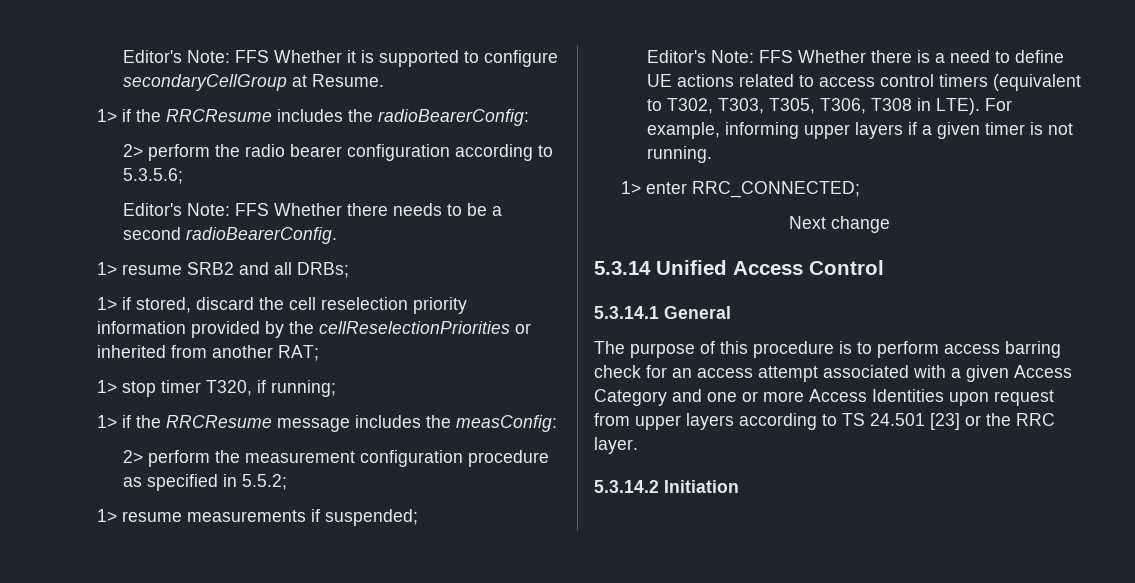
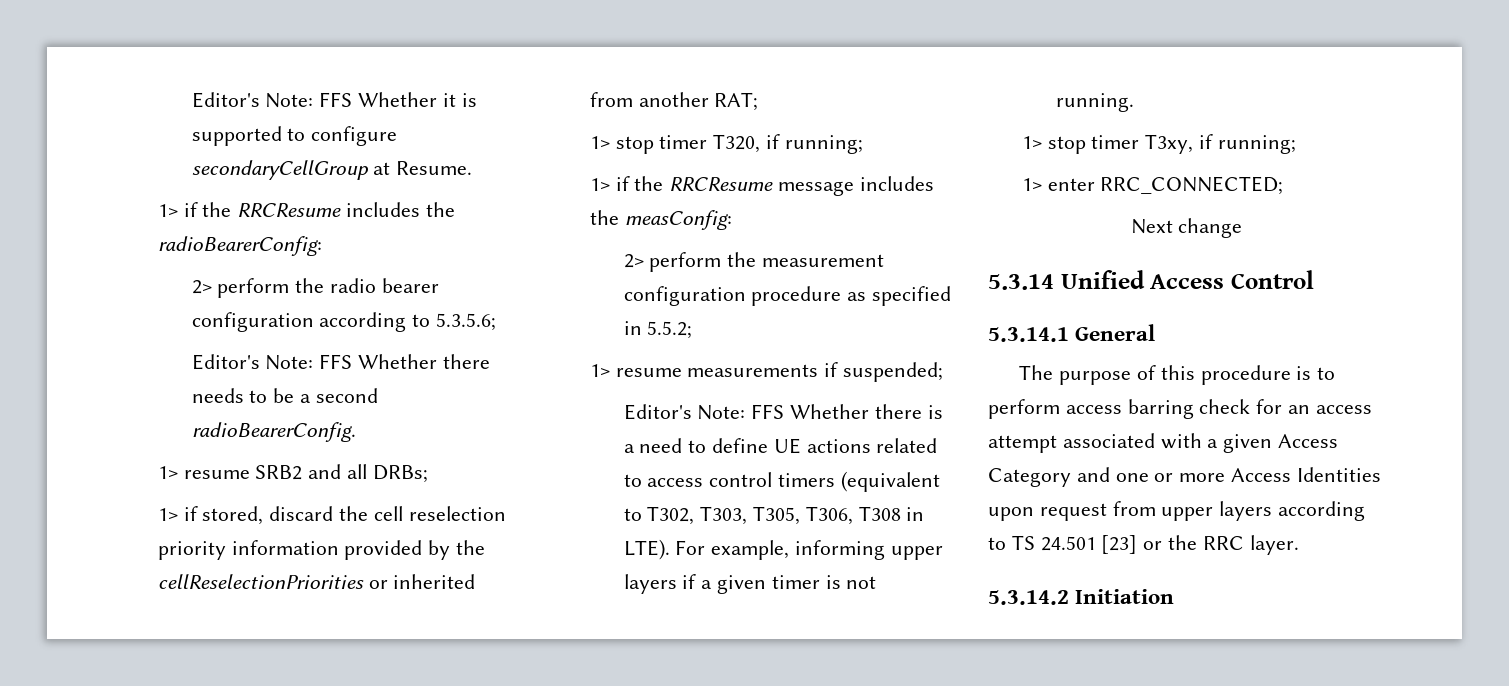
+ 1> stop timer T3xy, if running;

